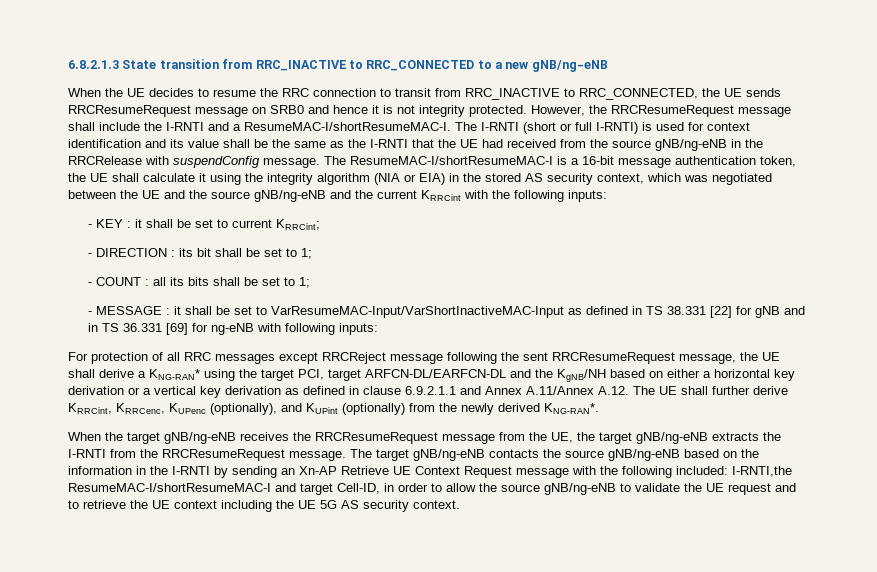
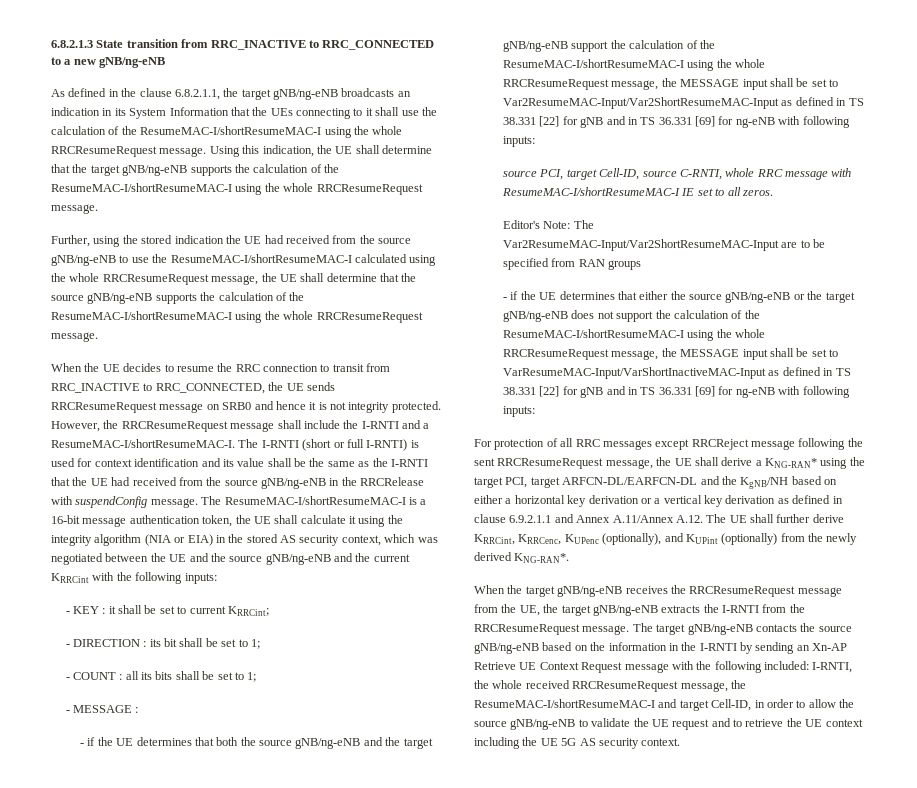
+ As defined in the clause 6.8.2.1.1, the target gNB/ng-eNB broadcasts an indication in its System Information that the UEs connecting to it shall use the calculation of the ResumeMAC-I/shortResumeMAC-I using the whole RRCResumeRequest message. Using this indication, the UE shall determine that the target gNB/ng-eNB supports the calculation of the ResumeMAC-I/shortResumeMAC-I using the whole RRCResumeRequest message.
+ Further, using the stored indication the UE had received from the source gNB/ng-eNB to use the ResumeMAC-I/shortResumeMAC-I calculated using the whole RRCResumeRequest message, the UE shall determine that the source gNB/ng-eNB supports the calculation of the ResumeMAC-I/shortResumeMAC-I using the whole RRCResumeRequest message.
- - MESSAGE : it shall be set to VarResumeMAC-Input/VarShortInactiveMAC-Input as defined in TS 38.331 [22] for gNB and in TS 36.331 [69] for ng-eNB with following inputs:
+ - MESSAGE :
+ - if the UE determines that both the source gNB/ng-eNB and the target gNB/ng-eNB support the calculation of the ResumeMAC-I/shortResumeMAC-I using the whole RRCResumeRequest message, the MESSAGE input shall be set to Var2ResumeMAC-Input/Var2ShortResumeMAC-Input as defined in TS 38.331 [22] for gNB and in TS 36.331 [69] for ng-eNB with following inputs:
+ source PCI, target Cell-ID, source C-RNTI, whole RRC message with ResumeMAC-I/shortResumeMAC-I IE set to all zeros.
+ Editor's Note: The Var2ResumeMAC-Input/Var2ShortResumeMAC-Input are to be specified from RAN groups
+ - if the UE determines that either the source gNB/ng-eNB or the target gNB/ng-eNB does not support the calculation of the ResumeMAC-I/shortResumeMAC-I using the whole RRCResumeRequest message, the MESSAGE input shall be set to VarResumeMAC-Input/VarShortInactiveMAC-Input as defined in TS 38.331 [22] for gNB and in TS 36.331 [69] for ng-eNB with following inputs:
- The target gNB/ng-eNB contacts the source gNB/ng-eNB based on the information in the I-RNTI by sending an Xn-AP Retrieve UE Context Request message with the following included: I-RNTI,the ResumeMAC-I/shortResumeMAC-I and target Cell-ID, in order to allow the source gNB/ng-eNB to validate the UE request and to retrieve the UE context including the UE 5G AS security context.
+ The target gNB/ng-eNB contacts the source gNB/ng-eNB based on the information in the I-RNTI by sending an Xn-AP Retrieve UE Context Request message with the following included: I-RNTI, the whole received RRCResumeRequest message, the ResumeMAC-I/shortResumeMAC-I and target Cell-ID, in order to allow the source gNB/ng-eNB to validate the UE request and to retrieve the UE context including the UE 5G AS security context.

